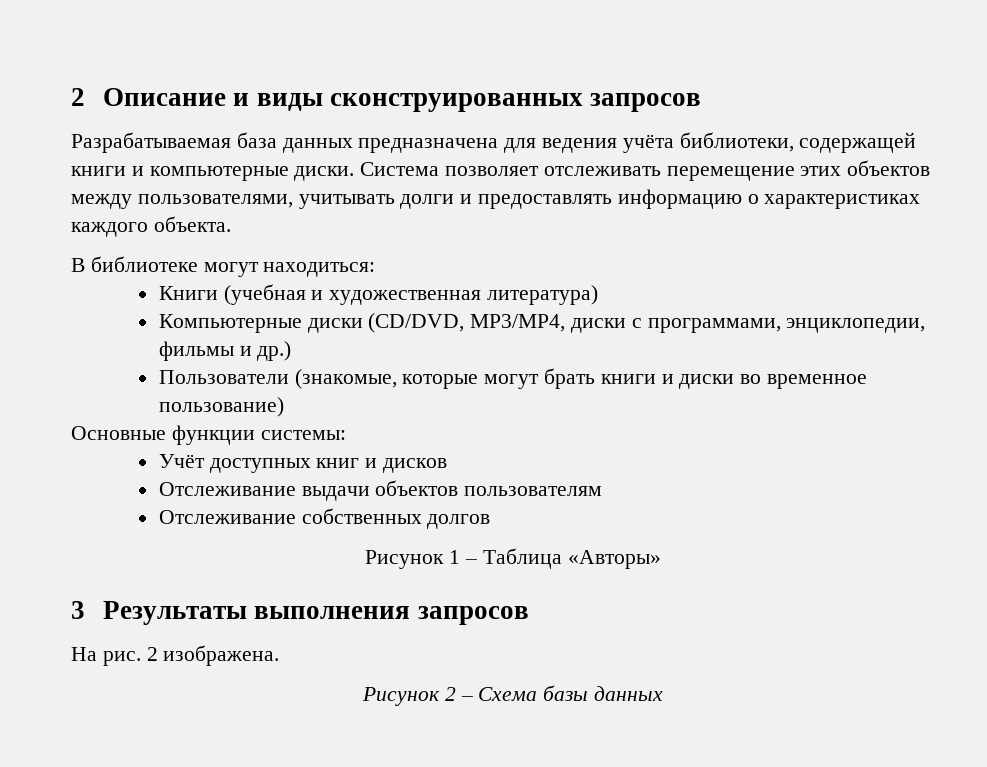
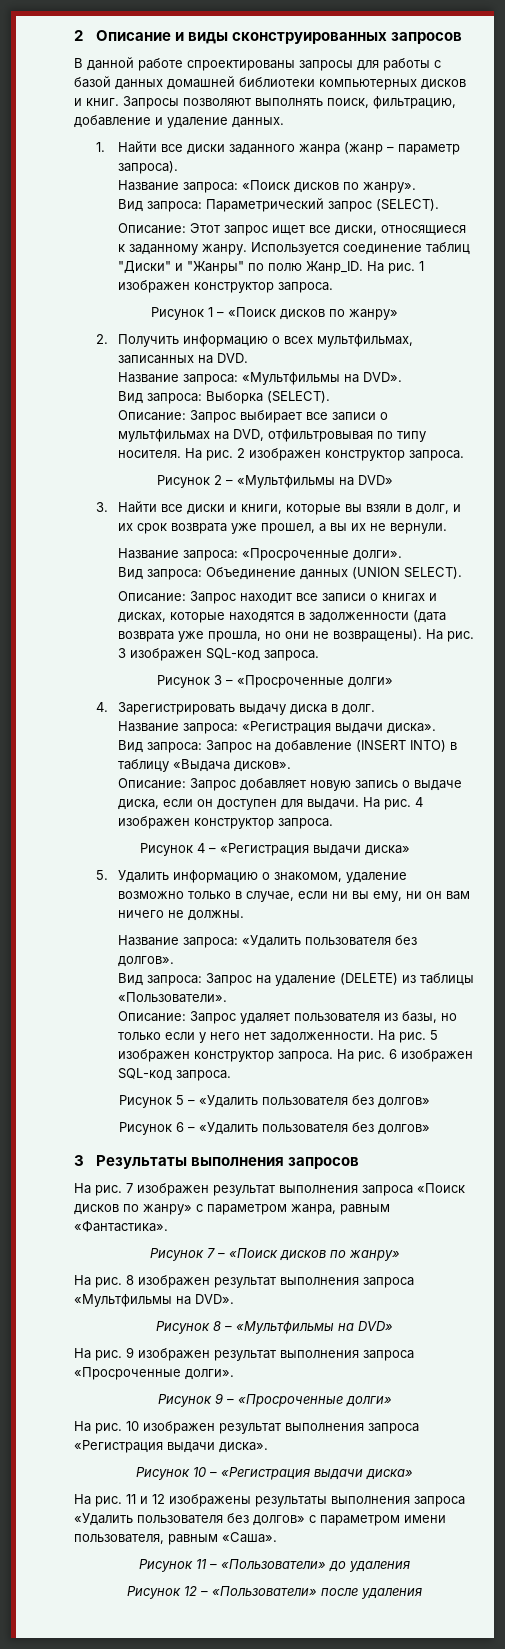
- Разрабатываемая база данных предназначена для ведения учёта библиотеки, содержащей книги и компьютерные диски. Система позволяет отслеживать перемещение этих объектов между пользователями, учитывать долги и предоставлять информацию о характеристиках каждого объекта.
- В библиотеке могут находиться:
- Книги (учебная и художественная литература)
- Компьютерные диски (CD/DVD, MP3/MP4, диски с программами, энциклопедии, фильмы и др.)
- Пользователи (знакомые, которые могут брать книги и диски во временное пользование)
- Основные функции системы:
- Учёт доступных книг и дисков
- Отслеживание выдачи объектов пользователям
- Отслеживание собственных долгов
- Рисунок 1 – Таблица «Авторы»
+ В данной работе спроектированы запросы для работы с базой данных домашней библиотеки компьютерных дисков и книг. Запросы позволяют выполнять поиск, фильтрацию, добавление и удаление данных.
+ 1. Найти все диски заданного жанра (жанр – параметр запроса).
+ Название запроса: «Поиск дисков по жанру».
+ Вид запроса: Параметрический запрос (SELECT).
+ Описание: Этот запрос ищет все диски, относящиеся к заданному жанру. Используется соединение таблиц "Диски" и "Жанры" по полю Жанр_ID. На рис. 1 изображен конструктор запроса.
+ Рисунок 1 – «Поиск дисков по жанру»
+ 2. Получить информацию о всех мультфильмах, записанных на DVD.
+ Название запроса: «Мультфильмы на DVD».
+ Вид запроса: Выборка (SELECT).
+ Описание: Запрос выбирает все записи о мультфильмах на DVD, отфильтровывая по типу носителя. На рис. 2 изображен конструктор запроса.
+ Рисунок 2 – «Мультфильмы на DVD»
+ 3. Найти все диски и книги, которые вы взяли в долг, и их срок возврата уже прошел, а вы их не вернули.
+ Название запроса: «Просроченные долги».
+ Вид запроса: Объединение данных (UNION SELECT).
+ Описание: Запрос находит все записи о книгах и дисках, которые находятся в задолженности (дата возврата уже прошла, но они не возвращены). На рис. 3 изображен SQL-код запроса.
+ Рисунок 3 – «Просроченные долги»
+ 4. Зарегистрировать выдачу диска в долг.
+ Название запроса: «Регистрация выдачи диска».
+ Вид запроса: Запрос на добавление (INSERT INTO) в таблицу «Выдача дисков».
+ Описание: Запрос добавляет новую запись о выдаче диска, если он доступен для выдачи. На рис. 4 изображен конструктор запроса.
+ Рисунок 4 – «Регистрация выдачи диска»
+ 5. Удалить информацию о знакомом, удаление возможно только в случае, если ни вы ему, ни он вам ничего не должны.
+ Название запроса: «Удалить пользователя без долгов».
+ Вид запроса: Запрос на удаление (DELETE) из таблицы «Пользователи».
+ Описание: Запрос удаляет пользователя из базы, но только если у него нет задолженности. На рис. 5 изображен конструктор запроса. На рис. 6 изображен SQL-код запроса.
+ Рисунок 5 – «Удалить пользователя без долгов»
+ Рисунок 6 – «Удалить пользователя без долгов»
- 2 изображена.
- Рисунок 2 – Схема базы данных
+ 7 изображен результат выполнения запроса «Поиск дисков по жанру» с параметром жанра, равным «Фантастика».
+ Рисунок 7 – «Поиск дисков по жанру»
+ На рис. 8 изображен результат выполнения запроса «Мультфильмы на DVD».
+ Рисунок 8 – «Мультфильмы на DVD»
+ На рис. 9 изображен результат выполнения запроса «Просроченные долги».
+ Рисунок 9 – «Просроченные долги»
+ На рис. 10 изображен результат выполнения запроса «Регистрация выдачи диска».
+ Рисунок 10 – «Регистрация выдачи диска»
+ На рис. 11 и 12 изображены результаты выполнения запроса «Удалить пользователя без долгов» с параметром имени пользователя, равным «Саша».
+ Рисунок 11 – «Пользователи» до удаления
+ Рисунок 12 – «Пользователи» после удаления

